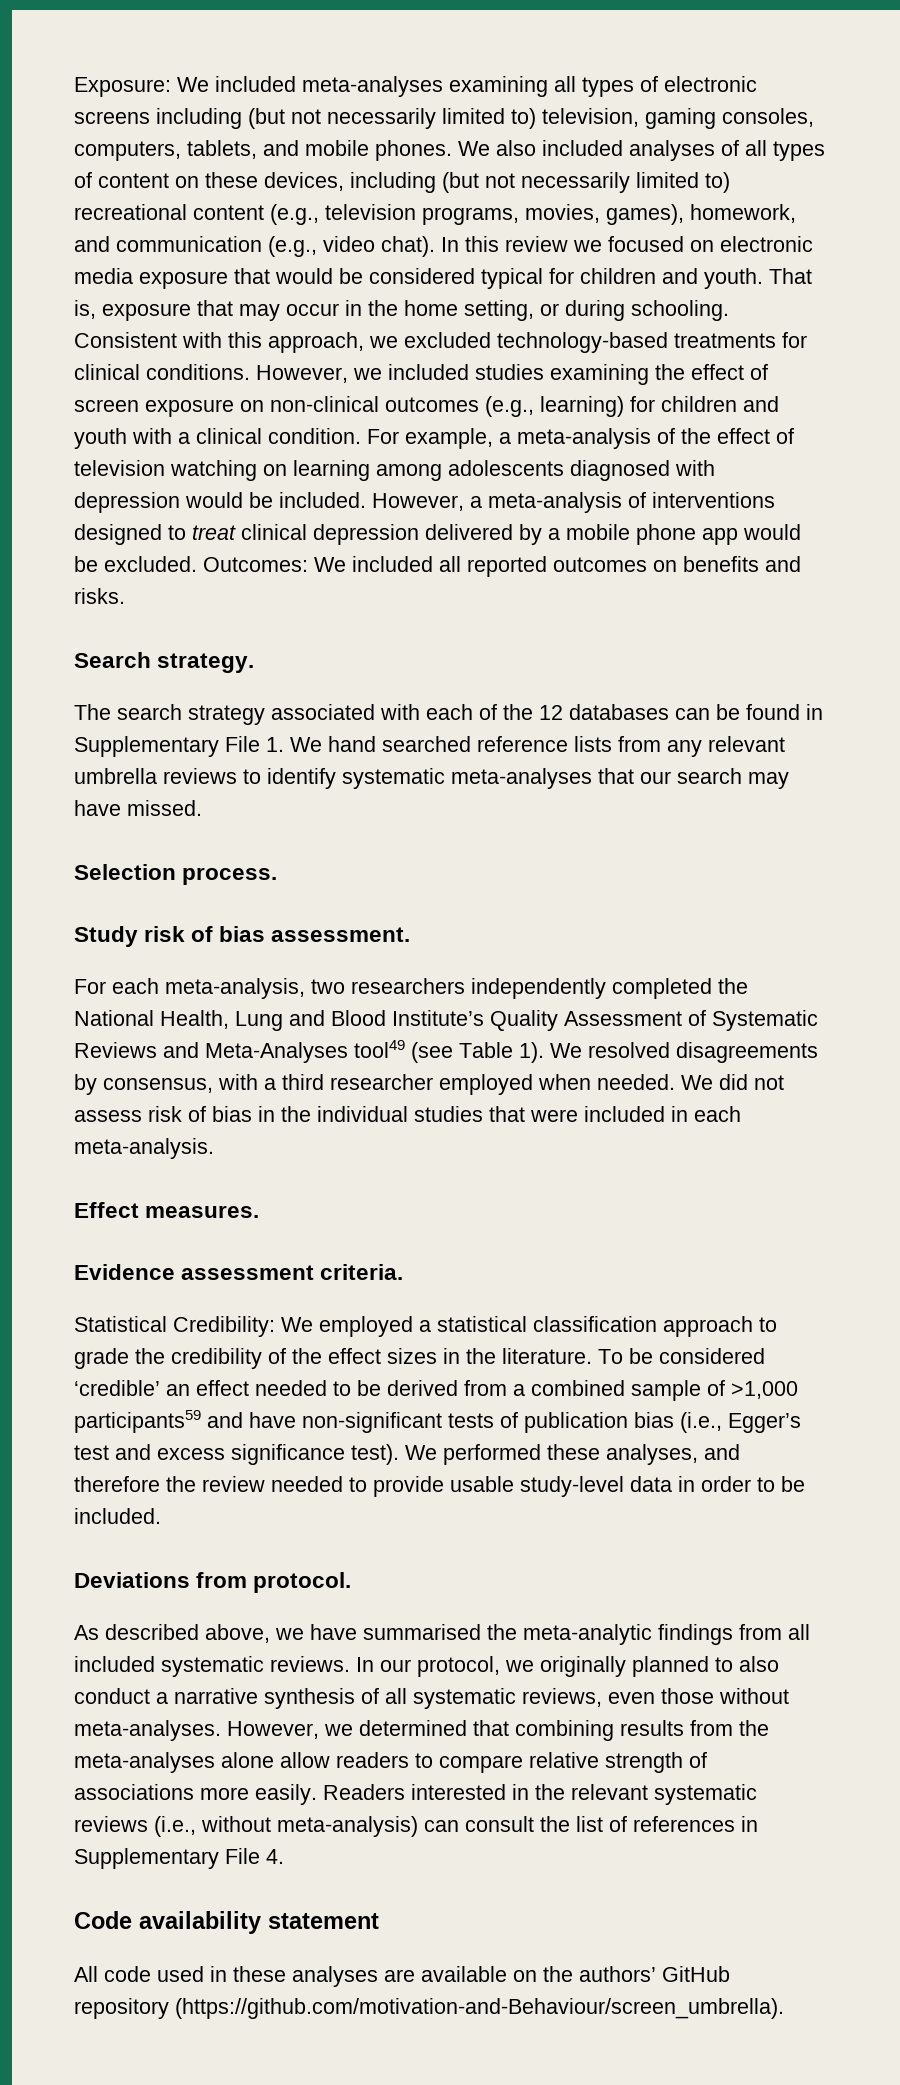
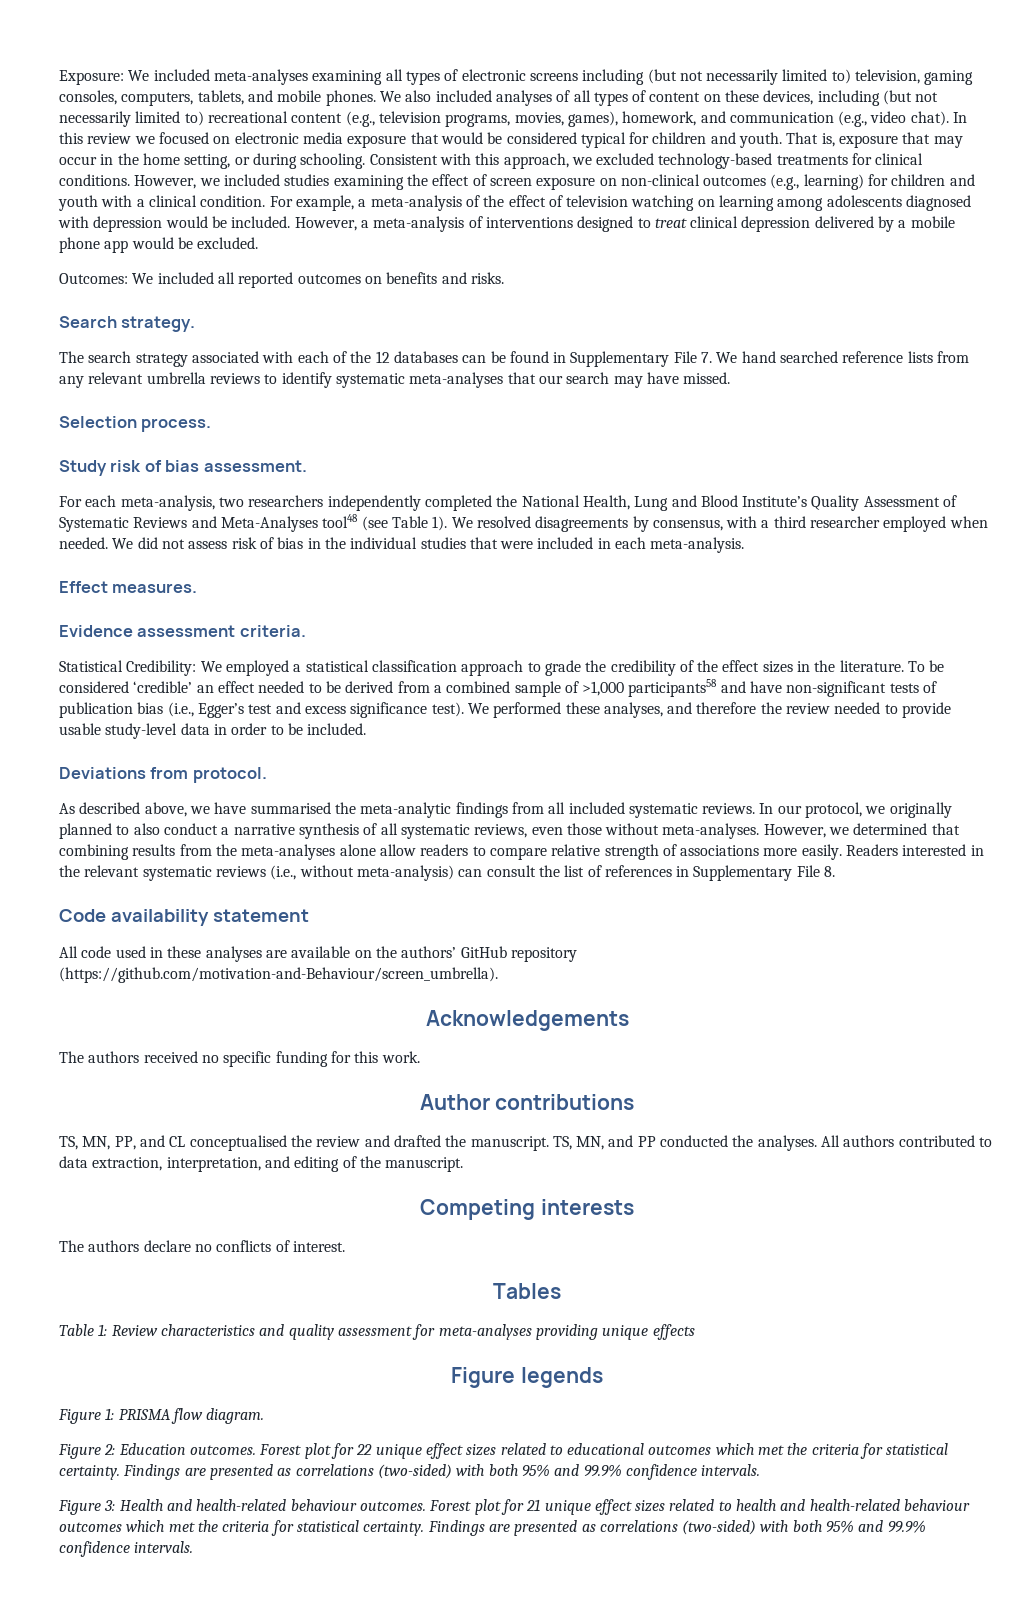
- However, a meta-analysis of interventions designed to treat clinical depression delivered by a mobile phone app would be excluded. Outcomes: We included all reported outcomes on benefits and risks.
+ However, a meta-analysis of interventions designed to treat clinical depression delivered by a mobile phone app would be excluded.
+ Outcomes: We included all reported outcomes on benefits and risks.
- The search strategy associated with each of the 12 databases can be found in Supplementary File 1. We hand searched reference lists from any relevant umbrella reviews to identify systematic meta-analyses that our search may have missed.
+ The search strategy associated with each of the 12 databases can be found in Supplementary File 7. We hand searched reference lists from any relevant umbrella reviews to identify systematic meta-analyses that our search may have missed.
- For each meta-analysis, two researchers independently completed the National Health, Lung and Blood Institute’s Quality Assessment of Systematic Reviews and Meta-Analyses tool49 (see Table 1).
+ For each meta-analysis, two researchers independently completed the National Health, Lung and Blood Institute’s Quality Assessment of Systematic Reviews and Meta-Analyses tool48 (see Table 1).
- To be considered ‘credible’ an effect needed to be derived from a combined sample of >1,000 participants59 and have non-significant tests of publication bias (i.e., Egger’s test and excess significance test).
+ To be considered ‘credible’ an effect needed to be derived from a combined sample of >1,000 participants58 and have non-significant tests of publication bias (i.e., Egger’s test and excess significance test).
- Readers interested in the relevant systematic reviews (i.e., without meta-analysis) can consult the list of references in Supplementary File 4.
+ Readers interested in the relevant systematic reviews (i.e., without meta-analysis) can consult the list of references in Supplementary File 8.
+ Acknowledgements
+ The authors received no specific funding for this work.
+ Author contributions
+ TS, MN, PP, and CL conceptualised the review and drafted the manuscript. TS, MN, and PP conducted the analyses. All authors contributed to data extraction, interpretation, and editing of the manuscript.
+ Competing interests
+ The authors declare no conflicts of interest.
+ Tables
+ Table 1: Review characteristics and quality assessment for meta-analyses providing unique effects
+ Figure legends
+ Figure 1: PRISMA flow diagram.
+ Figure 2: Education outcomes. Forest plot for 22 unique effect sizes related to educational outcomes which met the criteria for statistical certainty. Findings are presented as correlations (two-sided) with both 95% and 99.9% confidence intervals.
+ Figure 3: Health and health-related behaviour outcomes. Forest plot for 21 unique effect sizes related to health and health-related behaviour outcomes which met the criteria for statistical certainty. Findings are presented as correlations (two-sided) with both 95% and 99.9% confidence intervals.

